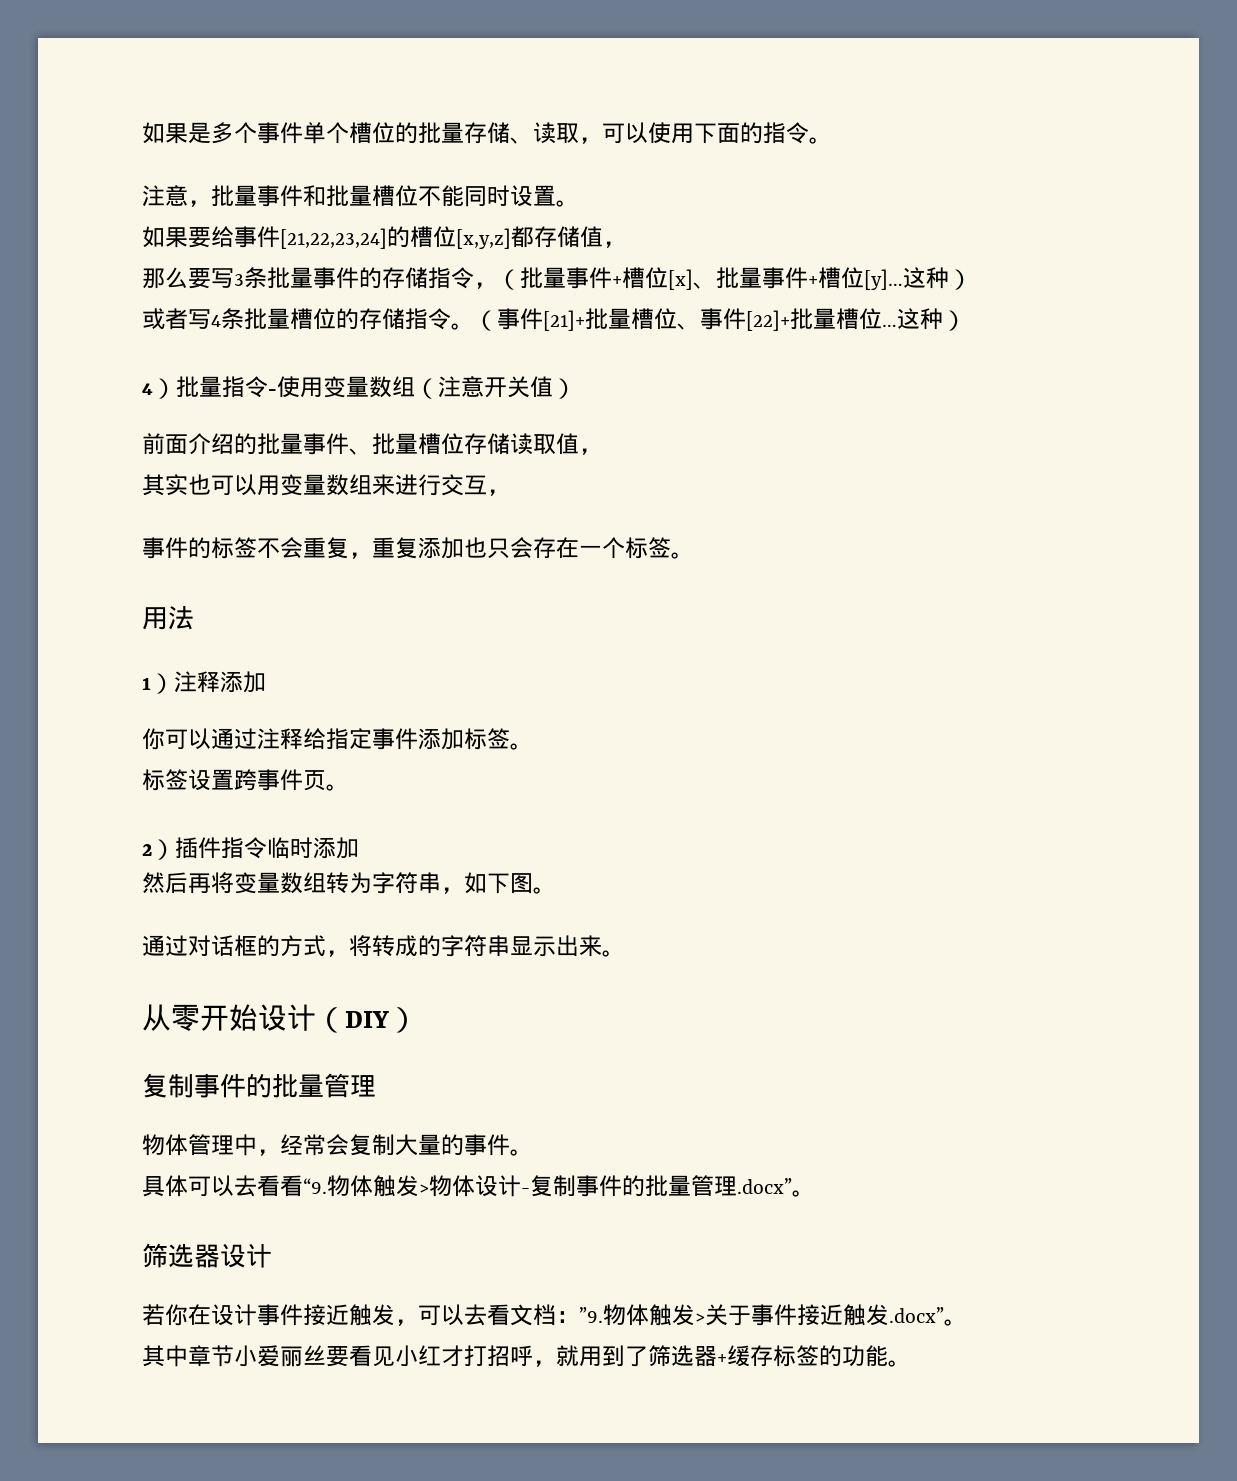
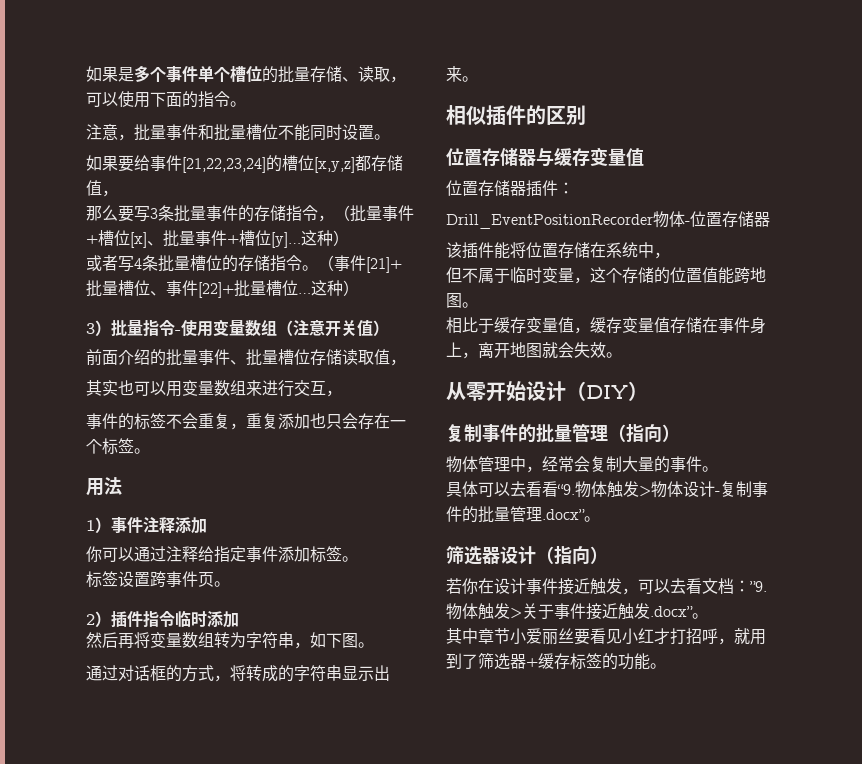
- 4）批量指令-使用变量数组（注意开关值）
+ 3）批量指令-使用变量数组（注意开关值）
- 1）注释添加
+ 1）事件注释添加
+ 相似插件的区别
+ 位置存储器与缓存变量值
+ 位置存储器插件：
+ Drill_EventPositionRecorder物体-位置存储器
+ 该插件能将位置存储在系统中，
+ 但不属于临时变量，这个存储的位置值能跨地图。
+ 相比于缓存变量值，缓存变量值存储在事件身上，离开地图就会失效。
  从零开始设计（DIY）
- 复制事件的批量管理
+ 复制事件的批量管理（指向）
- 筛选器设计
+ 筛选器设计（指向）

